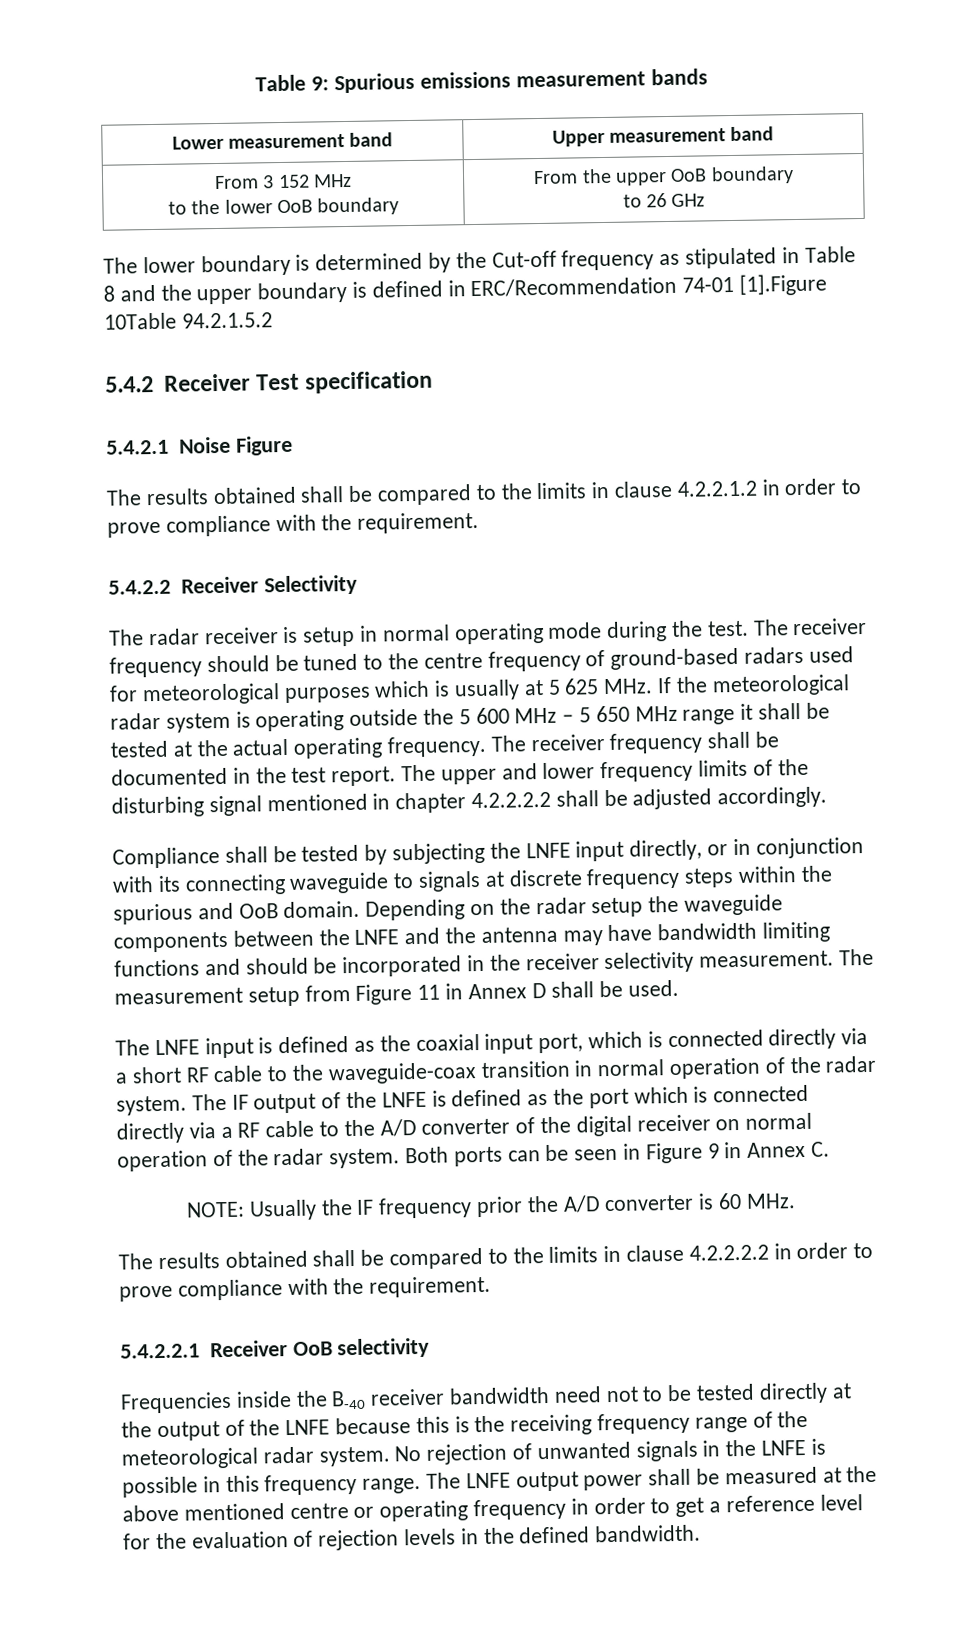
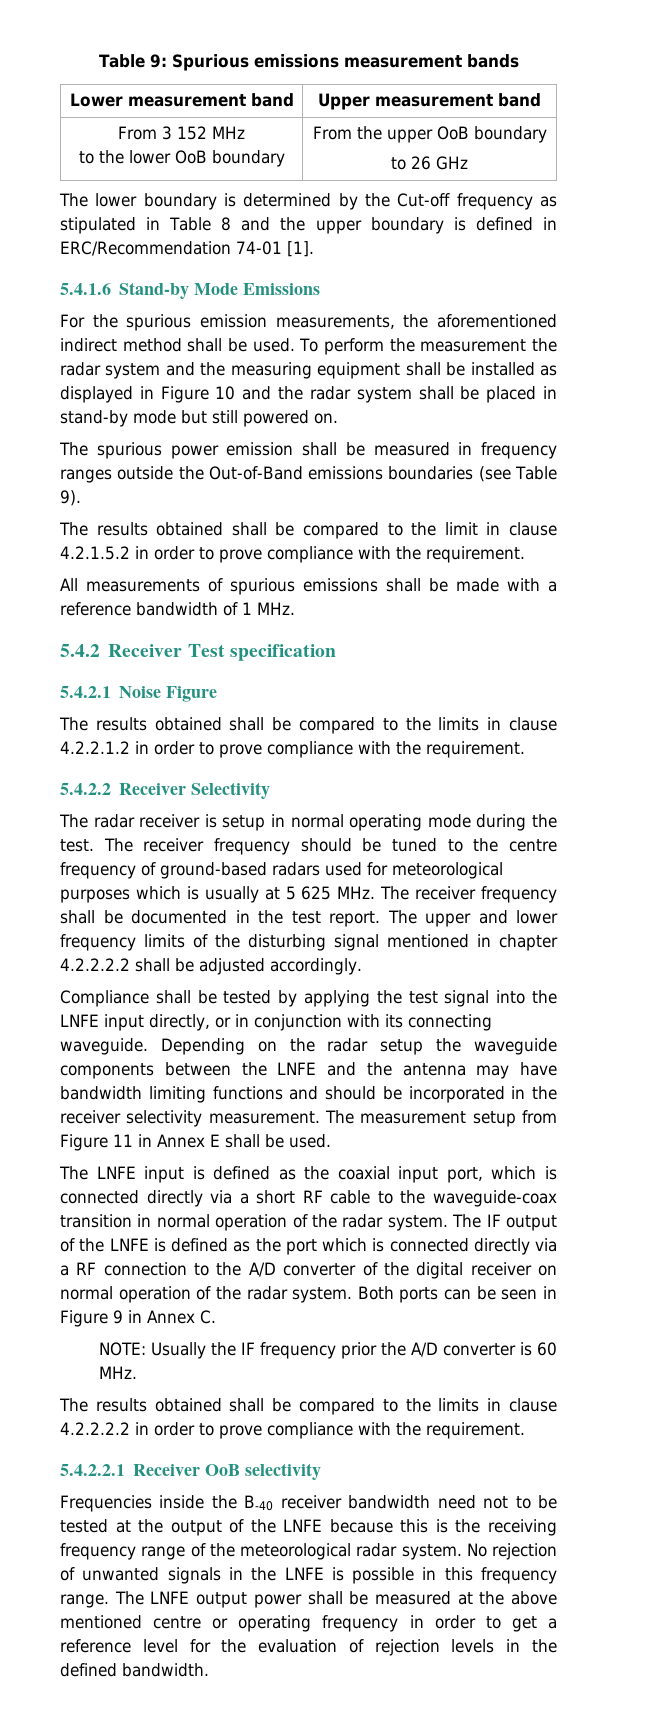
- The lower boundary is determined by the Cut-off frequency as stipulated in Table 8 and the upper boundary is defined in ERC/Recommendation 74-01 [1].Figure 10Table 94.2.1.5.2
+ The lower boundary is determined by the Cut-off frequency as stipulated in Table 8 and the upper boundary is defined in ERC/Recommendation 74-01 [1].
+ 5.4.1.6 Stand-by Mode Emissions
+ For the spurious emission measurements, the aforementioned indirect method shall be used. To perform the measurement the radar system and the measuring equipment shall be installed as displayed in Figure 10 and the radar system shall be placed in stand-by mode but still powered on.
+ The spurious power emission shall be measured in frequency ranges outside the Out-of-Band emissions boundaries (see Table 9).
+ The results obtained shall be compared to the limit in clause 4.2.1.5.2 in order to prove compliance with the requirement.
+ All measurements of spurious emissions shall be made with a reference bandwidth of 1 MHz.
- The receiver frequency should be tuned to the centre frequency of ground-based radars used for meteorological purposes which is usually at 5 625 MHz. If the meteorological radar system is operating outside the 5 600 MHz – 5 650 MHz range it shall be tested at the actual operating frequency. The receiver frequency shall be documented in the test report.
+ The receiver frequency should be tuned to the centre frequency of ground-based radars used for meteorological purposes which is usually at 5 625 MHz. The receiver frequency shall be documented in the test report.
- Compliance shall be tested by subjecting the LNFE input directly, or in conjunction with its connecting waveguide to signals at discrete frequency steps within the spurious and OoB domain.
+ Compliance shall be tested by applying the test signal into the LNFE input directly, or in conjunction with its connecting waveguide.
- The measurement setup from Figure 11 in Annex D shall be used.
+ The measurement setup from Figure 11 in Annex E shall be used.
- The IF output of the LNFE is defined as the port which is connected directly via a RF cable to the A/D converter of the digital receiver on normal operation of the radar system.
+ The IF output of the LNFE is defined as the port which is connected directly via a RF connection to the A/D converter of the digital receiver on normal operation of the radar system.
- Frequencies inside the B-40 receiver bandwidth need not to be tested directly at the output of the LNFE because this is the receiving frequency range of the meteorological radar system.
+ Frequencies inside the B-40 receiver bandwidth need not to be tested at the output of the LNFE because this is the receiving frequency range of the meteorological radar system.

